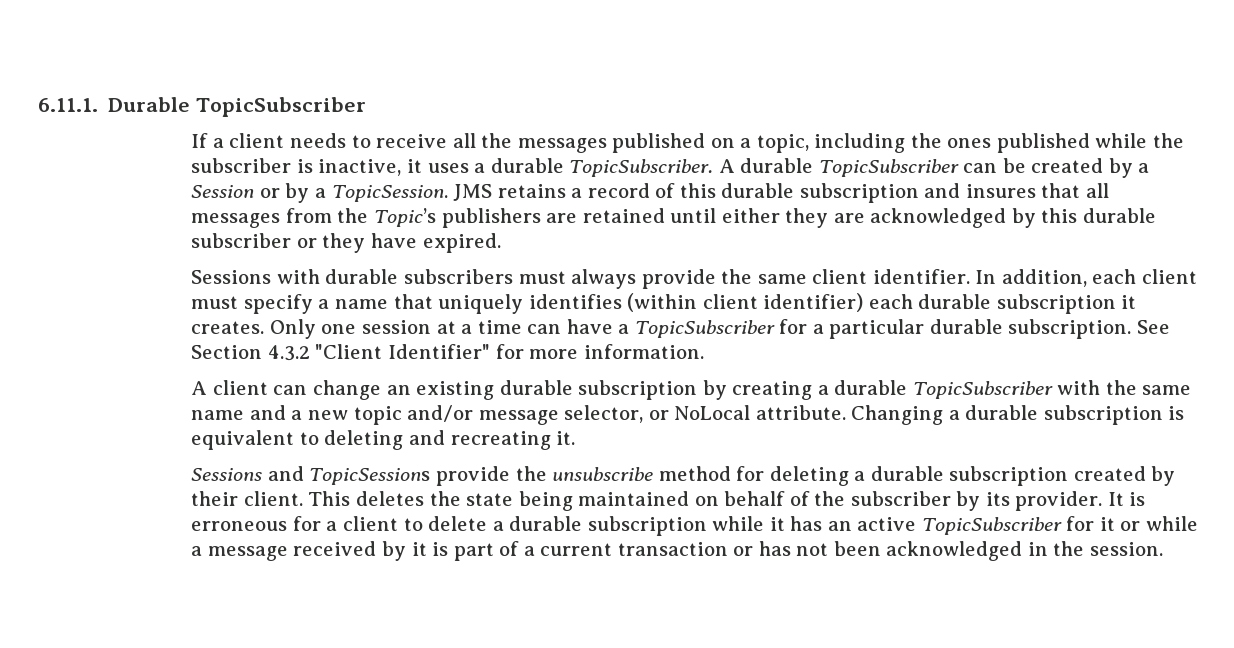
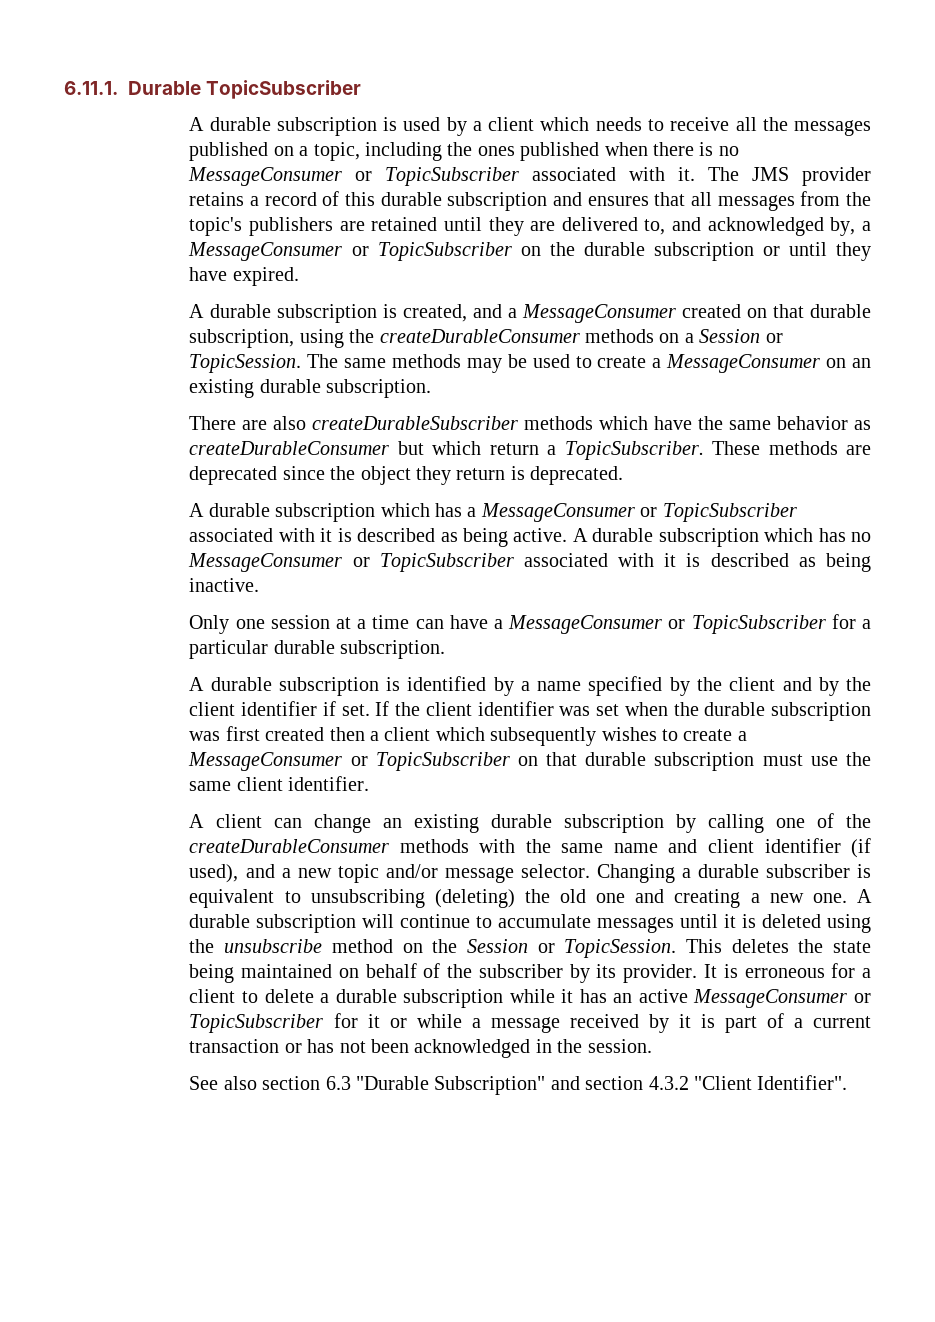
- If a client needs to receive all the messages published on a topic, including the ones published while the subscriber is inactive, it uses a durable TopicSubscriber. A durable TopicSubscriber can be created by a Session or by a TopicSession. JMS retains a record of this durable subscription and insures that all messages from the Topic’s publishers are retained until either they are acknowledged by this durable subscriber or they have expired.
- Sessions with durable subscribers must always provide the same client identifier. In addition, each client must specify a name that uniquely identifies (within client identifier) each durable subscription it creates. Only one session at a time can have a TopicSubscriber for a particular durable subscription. See Section 4.3.2 "Client Identifier" for more information.
+ A durable subscription is used by a client which needs to receive all the messages published on a topic, including the ones published when there is no MessageConsumer or TopicSubscriber associated with it. The JMS provider retains a record of this durable subscription and ensures that all messages from the topic's publishers are retained until they are delivered to, and acknowledged by, a MessageConsumer or TopicSubscriber on the durable subscription or until they have expired.
+ A durable subscription is created, and a MessageConsumer created on that durable subscription, using the createDurableConsumer methods on a Session or TopicSession. The same methods may be used to create a MessageConsumer on an existing durable subscription.
+ There are also createDurableSubscriber methods which have the same behavior as createDurableConsumer but which return a TopicSubscriber. These methods are deprecated since the object they return is deprecated.
+ A durable subscription which has a MessageConsumer or TopicSubscriber associated with it is described as being active. A durable subscription which has no MessageConsumer or TopicSubscriber associated with it is described as being inactive.
+ Only one session at a time can have a MessageConsumer or TopicSubscriber for a particular durable subscription.
+ A durable subscription is identified by a name specified by the client and by the client identifier if set. If the client identifier was set when the durable subscription was first created then a client which subsequently wishes to create a MessageConsumer or TopicSubscriber on that durable subscription must use the same client identifier.
- A client can change an existing durable subscription by creating a durable TopicSubscriber with the same name and a new topic and/or message selector, or NoLocal attribute.
+ A client can change an existing durable subscription by calling one of the createDurableConsumer methods with the same name and client identifier (if used), and a new topic and/or message selector.
- Changing a durable subscription is equivalent to deleting and recreating it.
- Sessions and TopicSessions provide the unsubscribe method for deleting a durable subscription created by their client.
+ Changing a durable subscriber is equivalent to unsubscribing (deleting) the old one and creating a new one. A durable subscription will continue to accumulate messages until it is deleted using the unsubscribe method on the Session or TopicSession.
- It is erroneous for a client to delete a durable subscription while it has an active TopicSubscriber for it or while a message received by it is part of a current transaction or has not been acknowledged in the session.
+ It is erroneous for a client to delete a durable subscription while it has an active MessageConsumer or TopicSubscriber for it or while a message received by it is part of a current transaction or has not been acknowledged in the session.
+ See also section 6.3 "Durable Subscription" and section 4.3.2 "Client Identifier".

